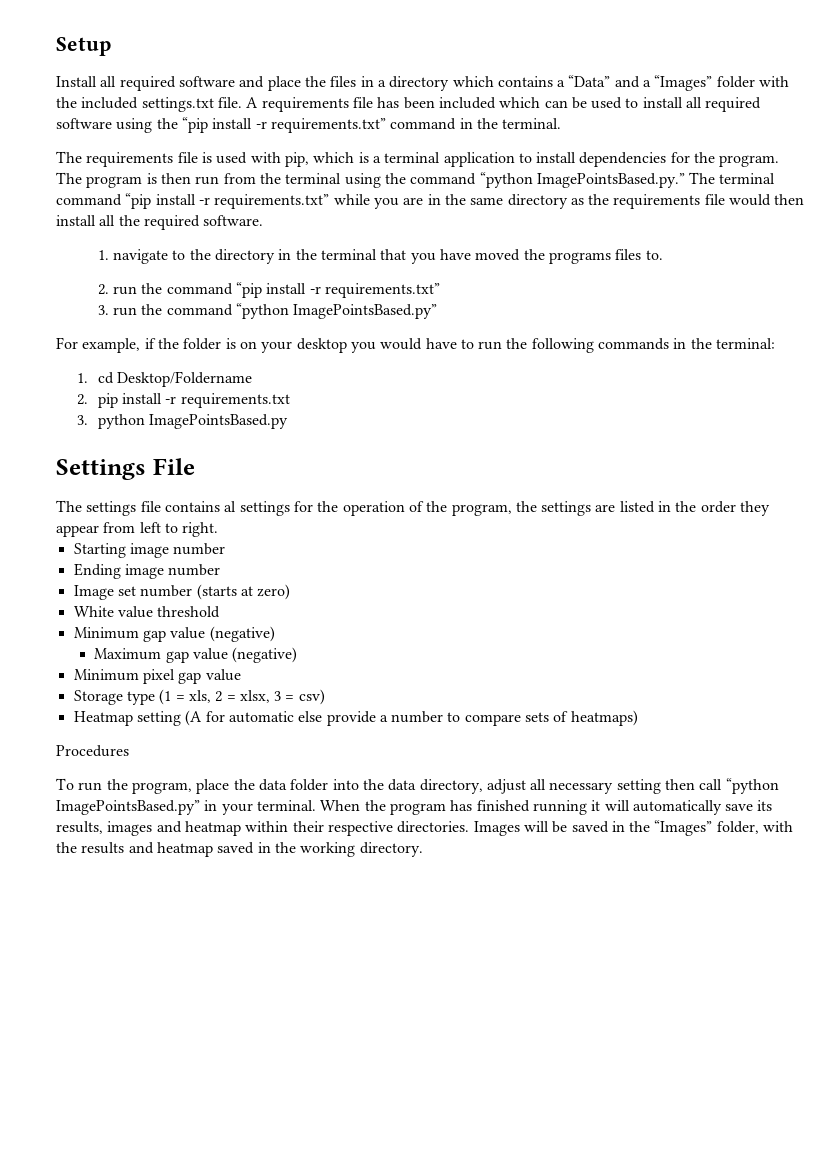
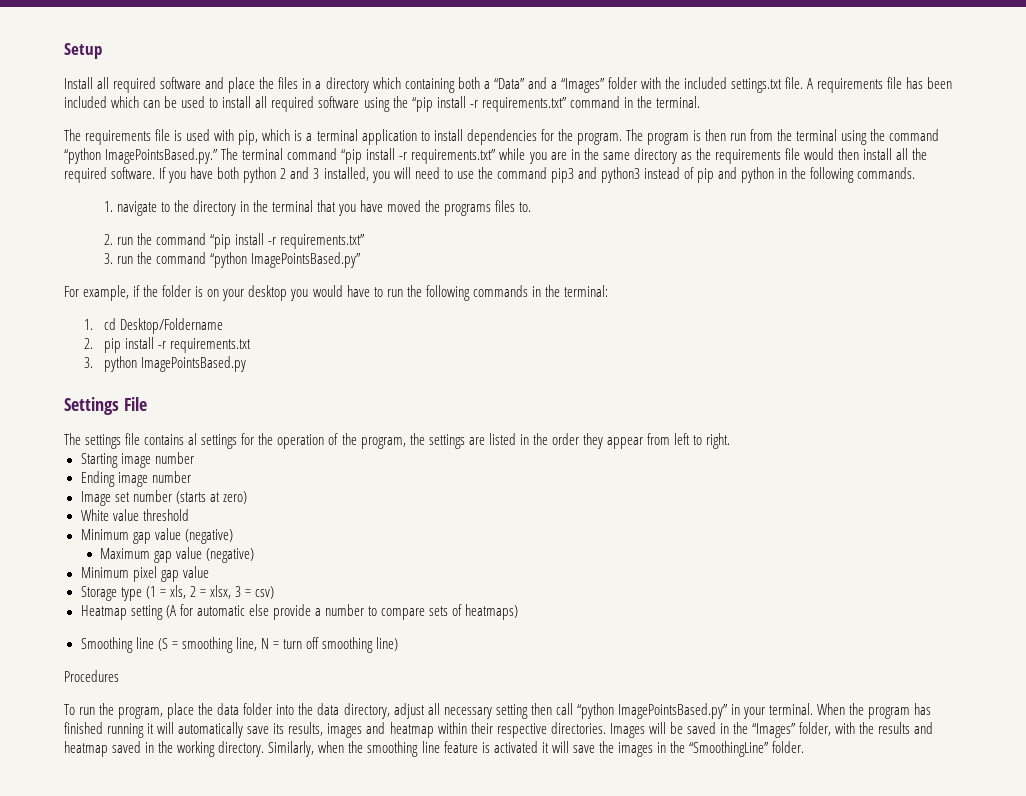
- Install all required software and place the files in a directory which contains a “Data” and a “Images” folder with the included settings.txt file.
+ Install all required software and place the files in a directory which containing both a “Data” and a “Images” folder with the included settings.txt file.
+ If you have both python 2 and 3 installed, you will need to use the command pip3 and python3 instead of pip and python in the following commands.
+ Smoothing line (S = smoothing line, N = turn off smoothing line)
+ Similarly, when the smoothing line feature is activated it will save the images in the “SmoothingLine” folder.

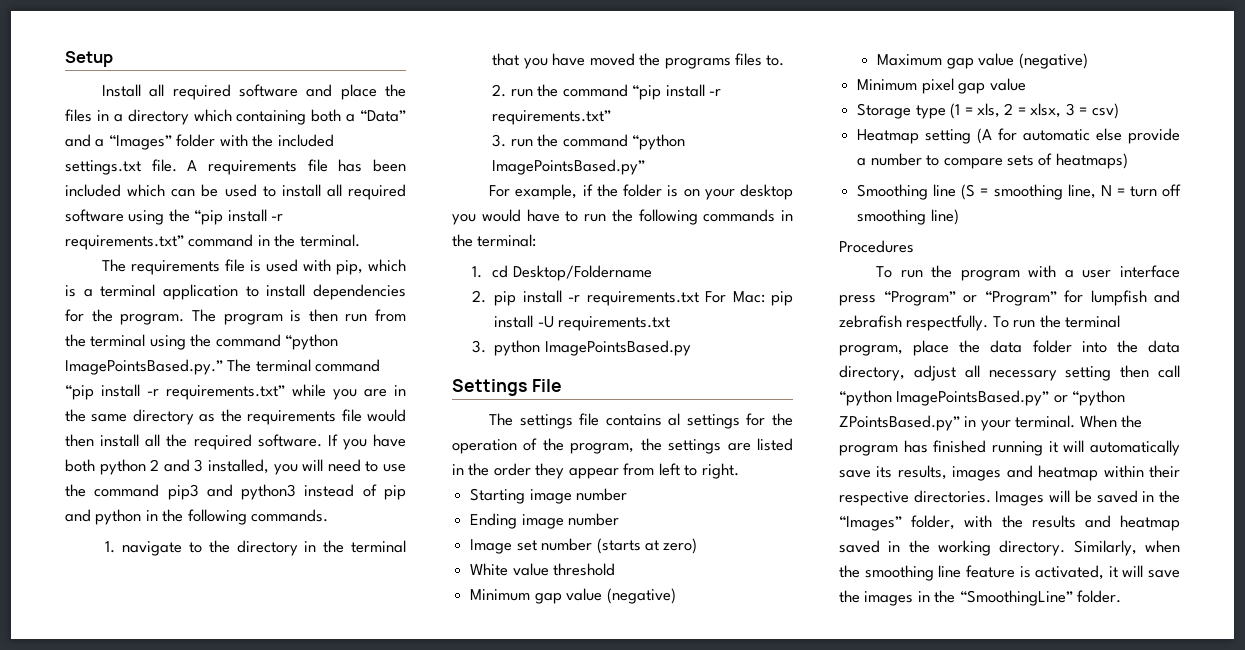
- 2. pip install -r requirements.txt
+ 2. pip install -r requirements.txt For Mac: pip install -U requirements.txt
- To run the program, place the data folder into the data directory, adjust all necessary setting then call “python ImagePointsBased.py” in your terminal.
+ To run the program with a user interface press “Program” or “Program” for lumpfish and zebrafish respectfully. To run the terminal program, place the data folder into the data directory, adjust all necessary setting then call “python ImagePointsBased.py” or “python ZPointsBased.py” in your terminal.
- Similarly, when the smoothing line feature is activated it will save the images in the “SmoothingLine” folder.
+ Similarly, when the smoothing line feature is activated, it will save the images in the “SmoothingLine” folder.

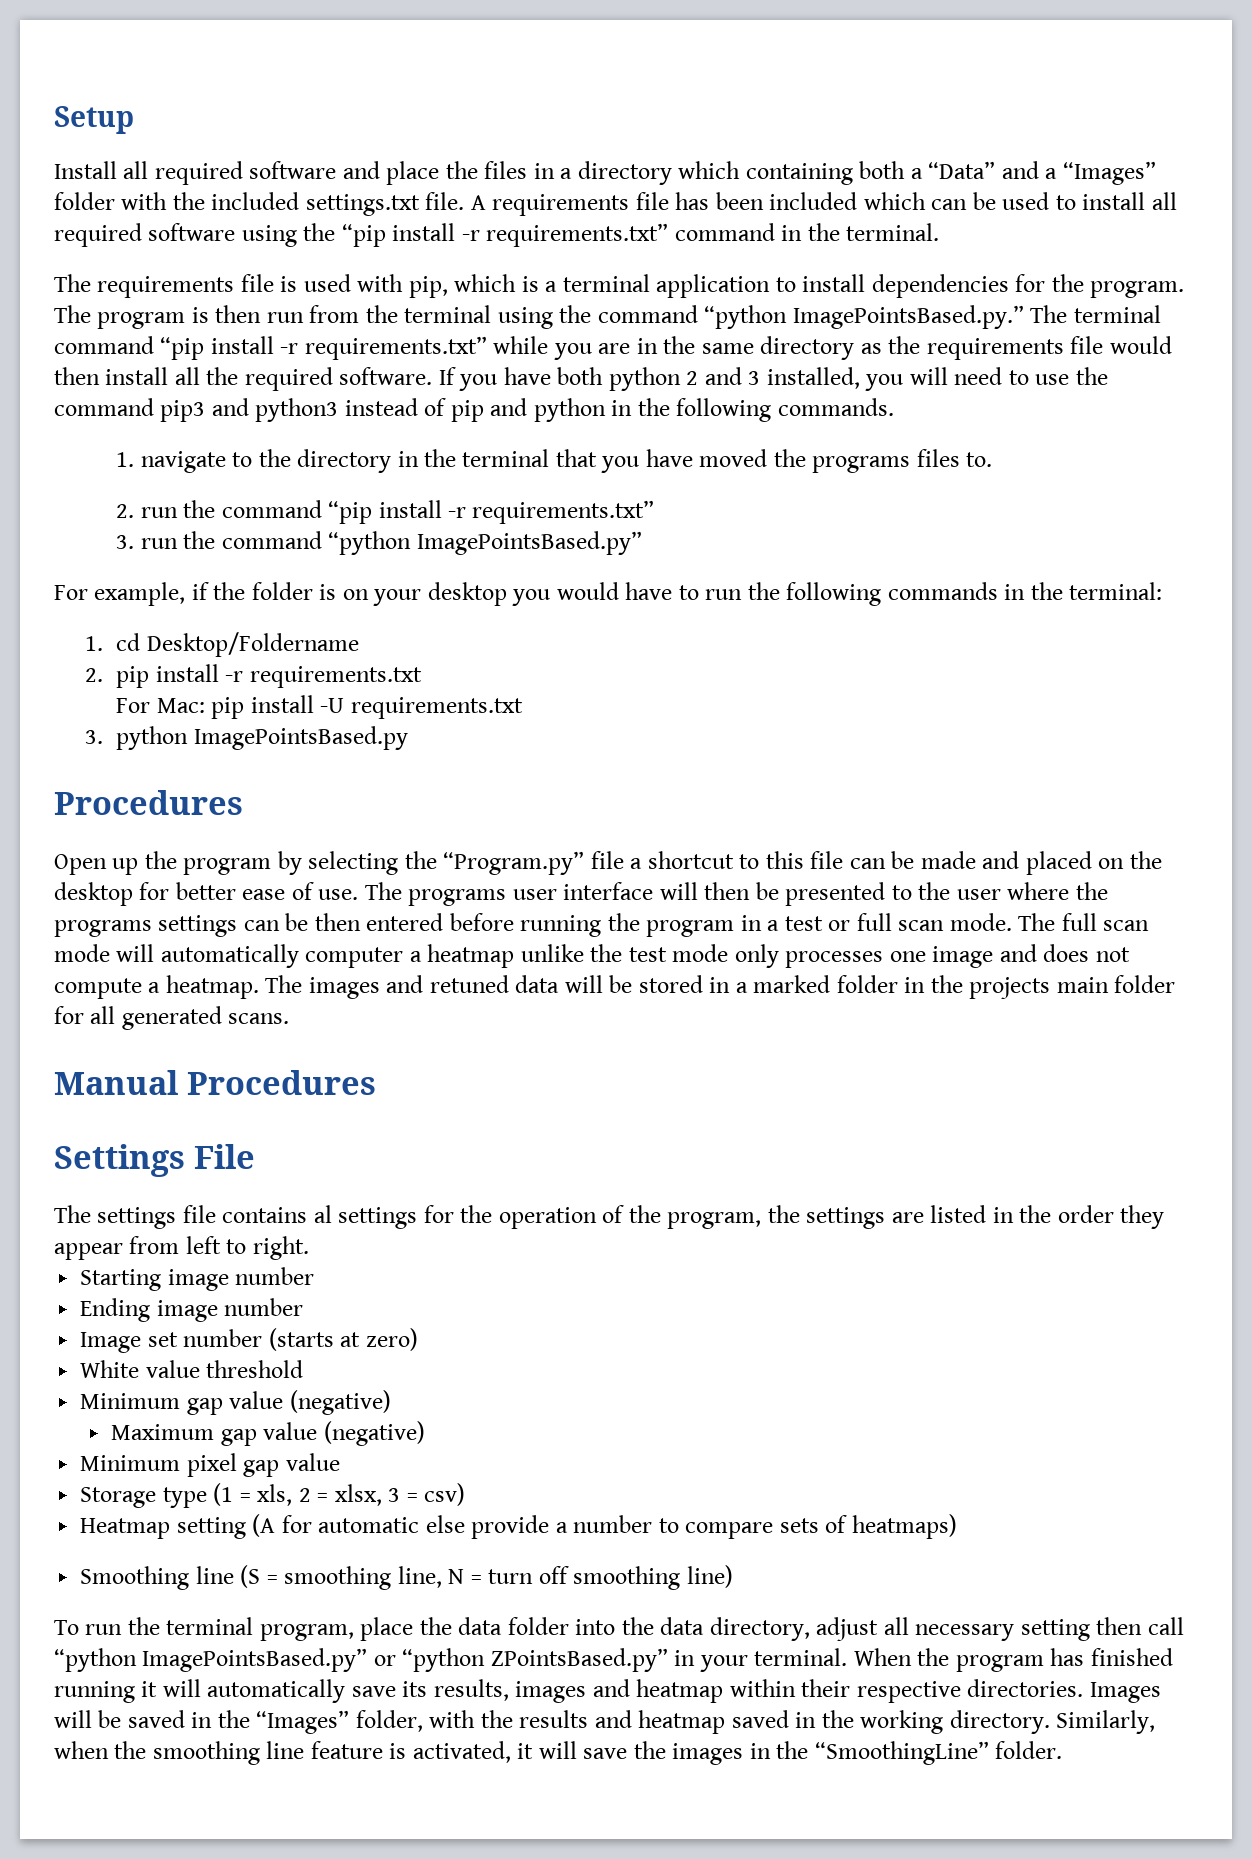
- 2. pip install -r requirements.txt For Mac: pip install -U requirements.txt
+ 2. pip install -r requirements.txt
+ For Mac: pip install -U requirements.txt
  3. python ImagePointsBased.py
+ Procedures
+ Open up the program by selecting the “Program.py” file a shortcut to this file can be made and placed on the desktop for better ease of use. The programs user interface will then be presented to the user where the programs settings can be then entered before running the program in a test or full scan mode. The full scan mode will automatically computer a heatmap unlike the test mode only processes one image and does not compute a heatmap. The images and retuned data will be stored in a marked folder in the projects main folder for all generated scans.
+ Manual Procedures
- Procedures
- To run the program with a user interface press “Program” or “Program” for lumpfish and zebrafish respectfully.

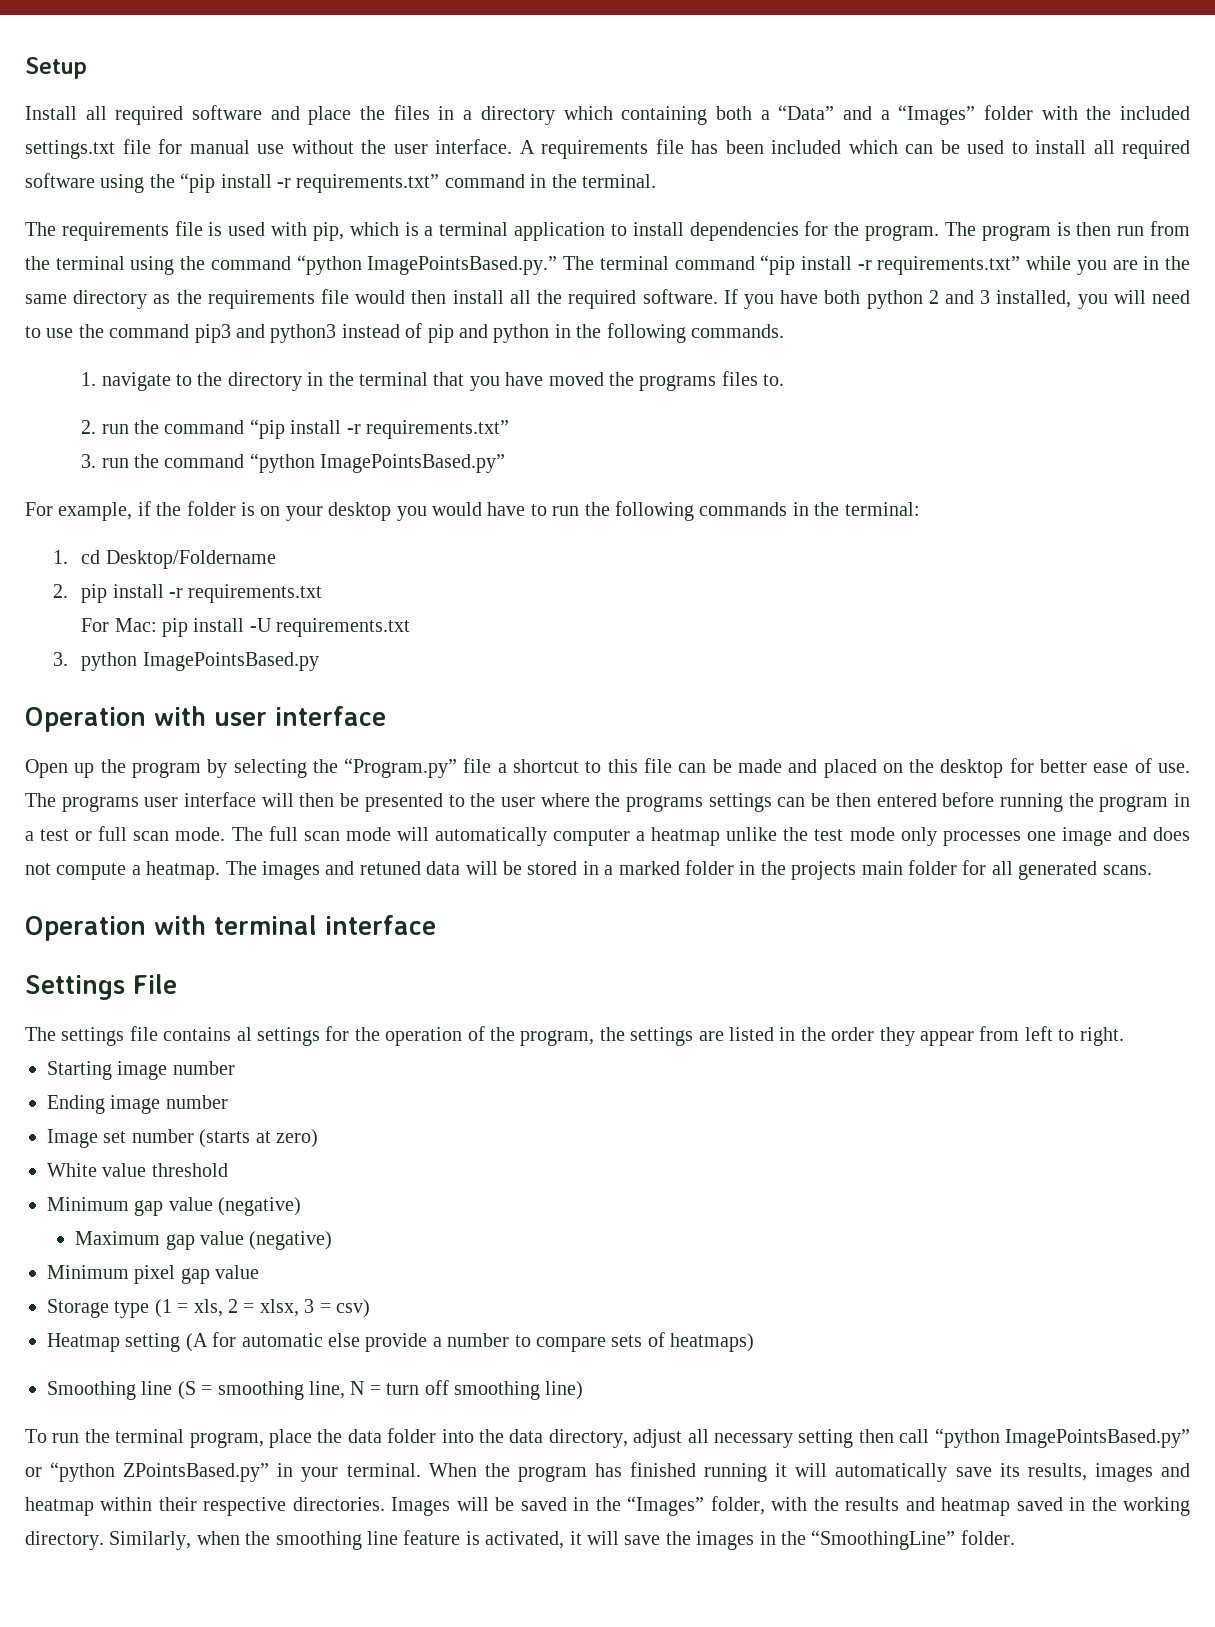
- Install all required software and place the files in a directory which containing both a “Data” and a “Images” folder with the included settings.txt file.
+ Install all required software and place the files in a directory which containing both a “Data” and a “Images” folder with the included settings.txt file for manual use without the user interface.
  3. python ImagePointsBased.py
- Procedures
+ Operation with user interface
- Manual Procedures
+ Operation with terminal interface

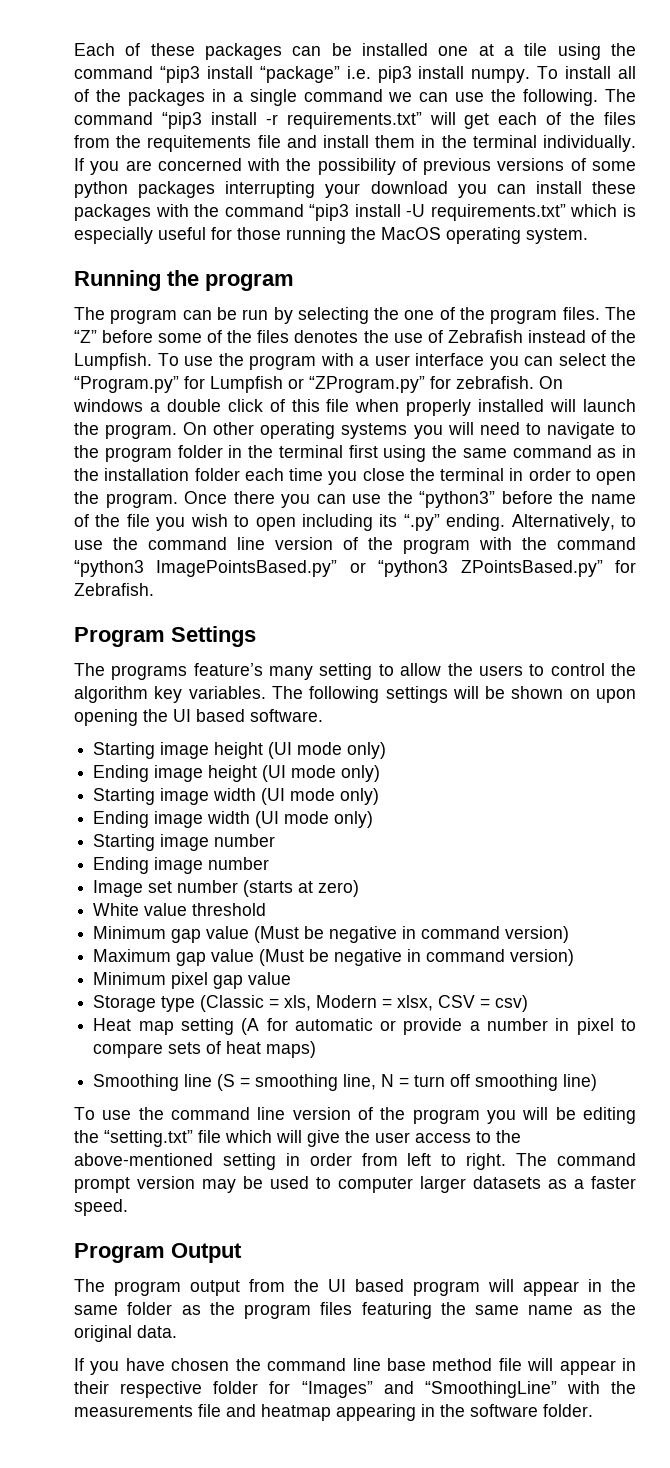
- Setup
- Install all required software and place the files in a directory which containing both a “Data” and a “Images” folder with the included settings.txt file for manual use without the user interface. A requirements file has been included which can be used to install all required software using the “pip install -r requirements.txt” command in the terminal.
- The requirements file is used with pip, which is a terminal application to install dependencies for the program. The program is then run from the terminal using the command “python ImagePointsBased.py.” The terminal command “pip install -r requirements.txt” while you are in the same directory as the requirements file would then install all the required software. If you have both python 2 and 3 installed, you will need to use the command pip3 and python3 instead of pip and python in the following commands.
- 1. navigate to the directory in the terminal that you have moved the programs files to.
- 2. run the command “pip install -r requirements.txt”
- 3. run the command “python ImagePointsBased.py”
- For example, if the folder is on your desktop you would have to run the following commands in the terminal:
- 1. cd Desktop/Foldername
- 2. pip install -r requirements.txt
- For Mac: pip install -U requirements.txt
- 3. python ImagePointsBased.py
- Operation with user interface
- Open up the program by selecting the “Program.py” file a shortcut to this file can be made and placed on the desktop for better ease of use. The programs user interface will then be presented to the user where the programs settings can be then entered before running the program in a test or full scan mode. The full scan mode will automatically computer a heatmap unlike the test mode only processes one image and does not compute a heatmap. The images and retuned data will be stored in a marked folder in the projects main folder for all generated scans.
- Operation with terminal interface
- Settings File
- The settings file contains al settings for the operation of the program, the settings are listed in the order they appear from left to right.
+ Each of these packages can be installed one at a tile using the command “pip3 install “package” i.e. pip3 install numpy. To install all of the packages in a single command we can use the following. The command “pip3 install -r requirements.txt” will get each of the files from the requitements file and install them in the terminal individually. If you are concerned with the possibility of previous versions of some python packages interrupting your download you can install these packages with the command “pip3 install -U requirements.txt” which is especially useful for those running the MacOS operating system.
+ Running the program
+ The program can be run by selecting the one of the program files. The “Z” before some of the files denotes the use of Zebrafish instead of the Lumpfish. To use the program with a user interface you can select the “Program.py” for Lumpfish or “ZProgram.py” for zebrafish. On windows a double click of this file when properly installed will launch the program. On other operating systems you will need to navigate to the program folder in the terminal first using the same command as in the installation folder each time you close the terminal in order to open the program. Once there you can use the “python3” before the name of the file you wish to open including its “.py” ending. Alternatively, to use the command line version of the program with the command “python3 ImagePointsBased.py” or “python3 ZPointsBased.py” for Zebrafish.
+ Program Settings
+ The programs feature’s many setting to allow the users to control the algorithm key variables. The following settings will be shown on upon opening the UI based software.
+ Starting image height (UI mode only)
+ Ending image height (UI mode only)
+ Starting image width (UI mode only)
+ Ending image width (UI mode only)
- Minimum gap value (negative)
- Maximum gap value (negative)
+ Minimum gap value (Must be negative in command version)
+ Maximum gap value (Must be negative in command version)
- Storage type (1 = xls, 2 = xlsx, 3 = csv)
+ Storage type (Classic = xls, Modern = xlsx, CSV = csv)
- Heatmap setting (A for automatic else provide a number to compare sets of heatmaps)
+ Heat map setting (A for automatic or provide a number in pixel to compare sets of heat maps)
- To run the terminal program, place the data folder into the data directory, adjust all necessary setting then call “python ImagePointsBased.py” or “python ZPointsBased.py” in your terminal. When the program has finished running it will automatically save its results, images and heatmap within their respective directories. Images will be saved in the “Images” folder, with the results and heatmap saved in the working directory. Similarly, when the smoothing line feature is activated, it will save the images in the “SmoothingLine” folder.
+ To use the command line version of the program you will be editing the “setting.txt” file which will give the user access to the above-mentioned setting in order from left to right. The command prompt version may be used to computer larger datasets as a faster speed.
+ Program Output
+ The program output from the UI based program will appear in the same folder as the program files featuring the same name as the original data.
+ If you have chosen the command line base method file will appear in their respective folder for “Images” and “SmoothingLine” with the measurements file and heatmap appearing in the software folder.

